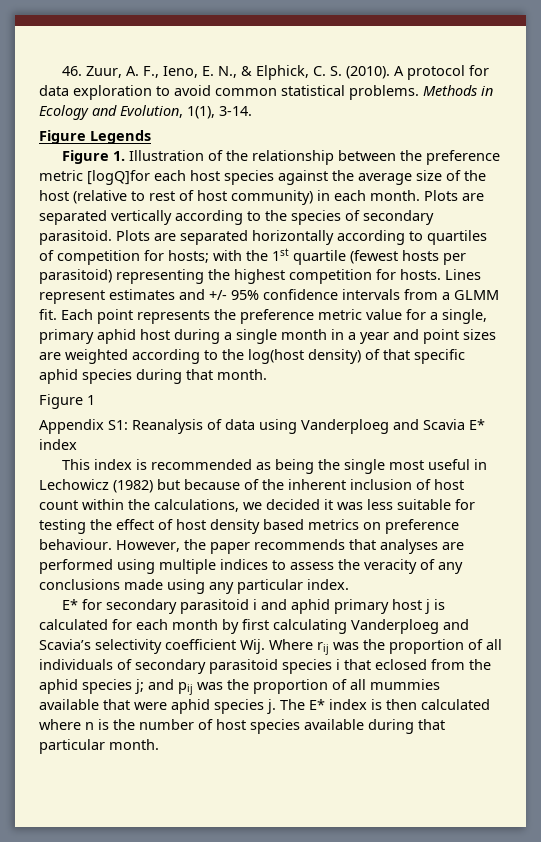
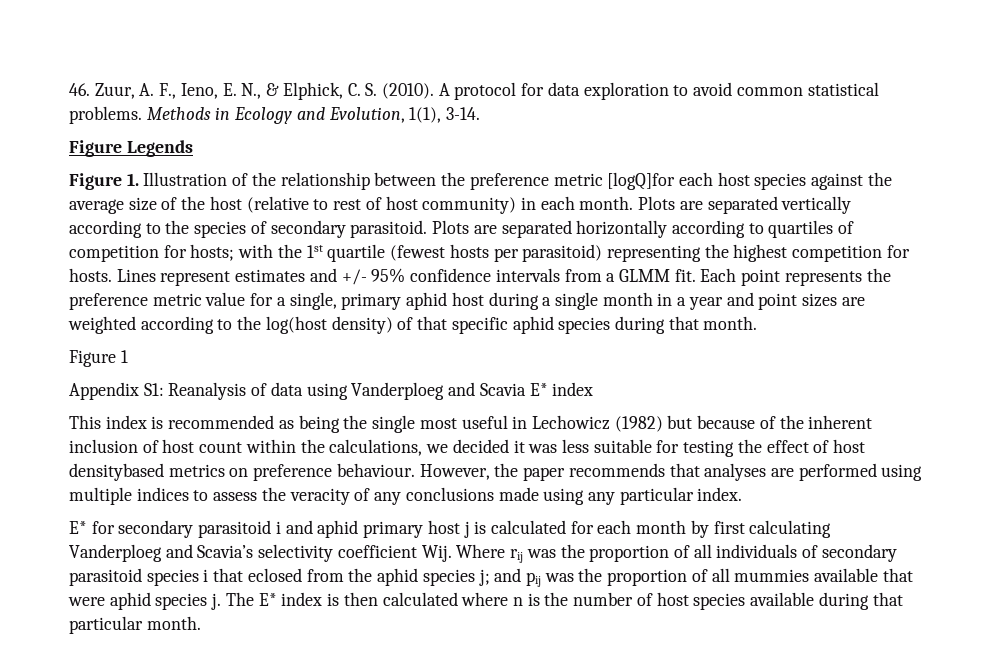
- This index is recommended as being the single most useful in Lechowicz (1982) but because of the inherent inclusion of host count within the calculations, we decided it was less suitable for testing the effect of host density based metrics on preference behaviour.
+ This index is recommended as being the single most useful in Lechowicz (1982) but because of the inherent inclusion of host count within the calculations, we decided it was less suitable for testing the effect of host densitybased metrics on preference behaviour.

